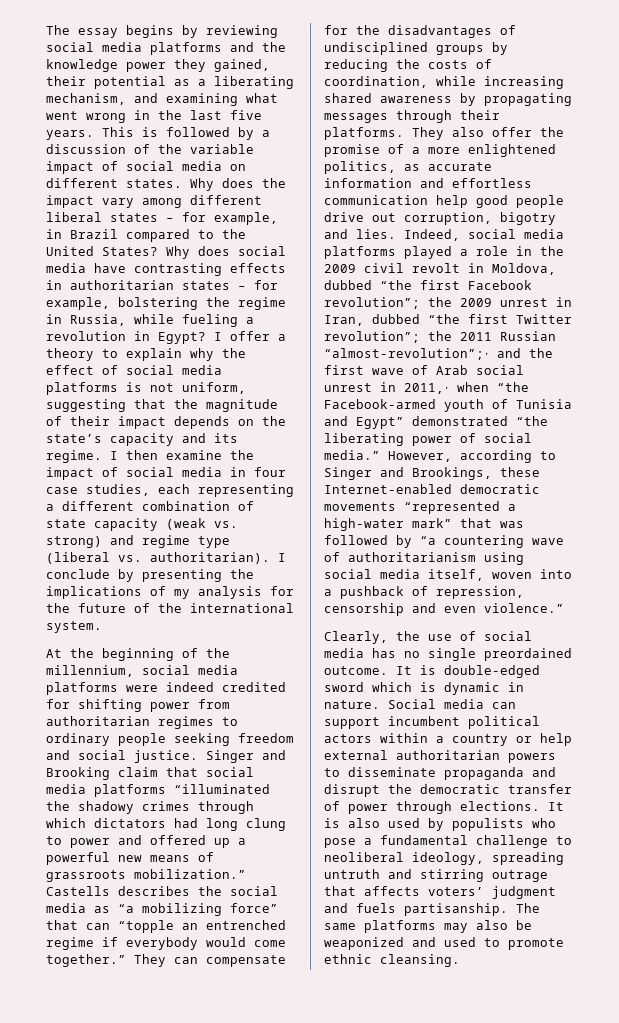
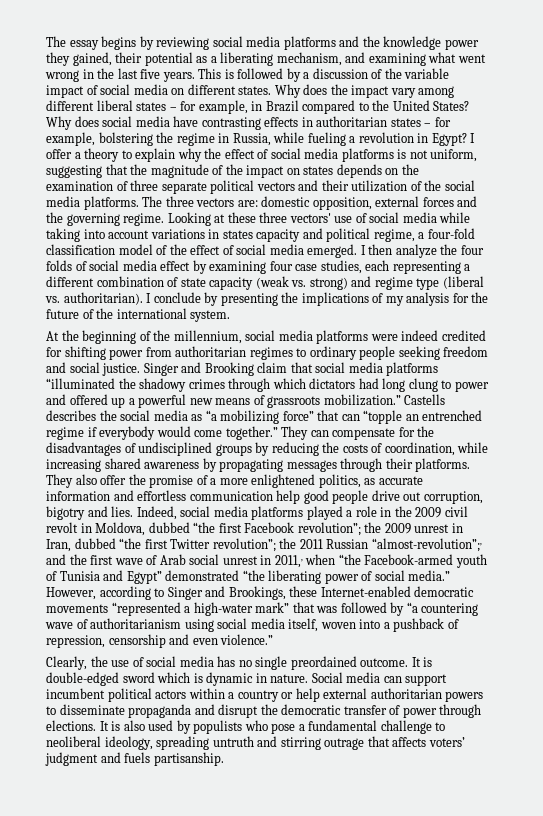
- I offer a theory to explain why the effect of social media platforms is not uniform, suggesting that the magnitude of their impact depends on the state’s capacity and its regime. I then examine the impact of social media in four case studies, each representing a different combination of state capacity (weak vs. strong) and regime type (liberal vs. authoritarian).
+ I offer a theory to explain why the effect of social media platforms is not uniform, suggesting that the magnitude of the impact on states depends on the examination of three separate political vectors and their utilization of the social media platforms. The three vectors are: domestic opposition, external forces and the governing regime. Looking at these three vectors' use of social media while taking into account variations in states capacity and political regime, a four-fold classification model of the effect of social media emerged. I then analyze the four folds of social media effect by examining four case studies, each representing a different combination of state capacity (weak vs. strong) and regime type (liberal vs. authoritarian).
- The same platforms may also be weaponized and used to promote ethnic cleansing.

